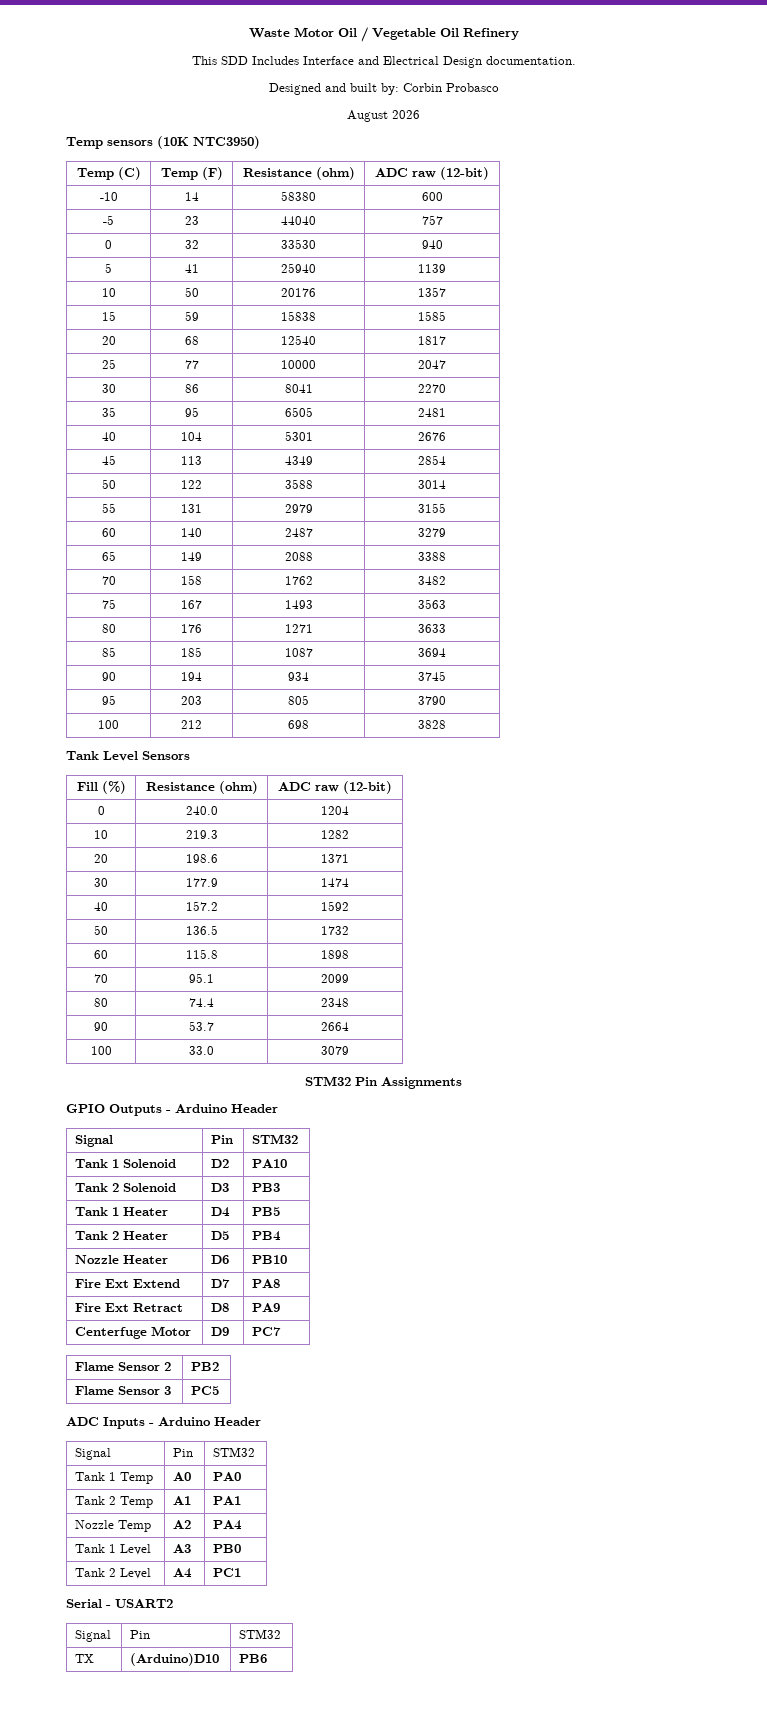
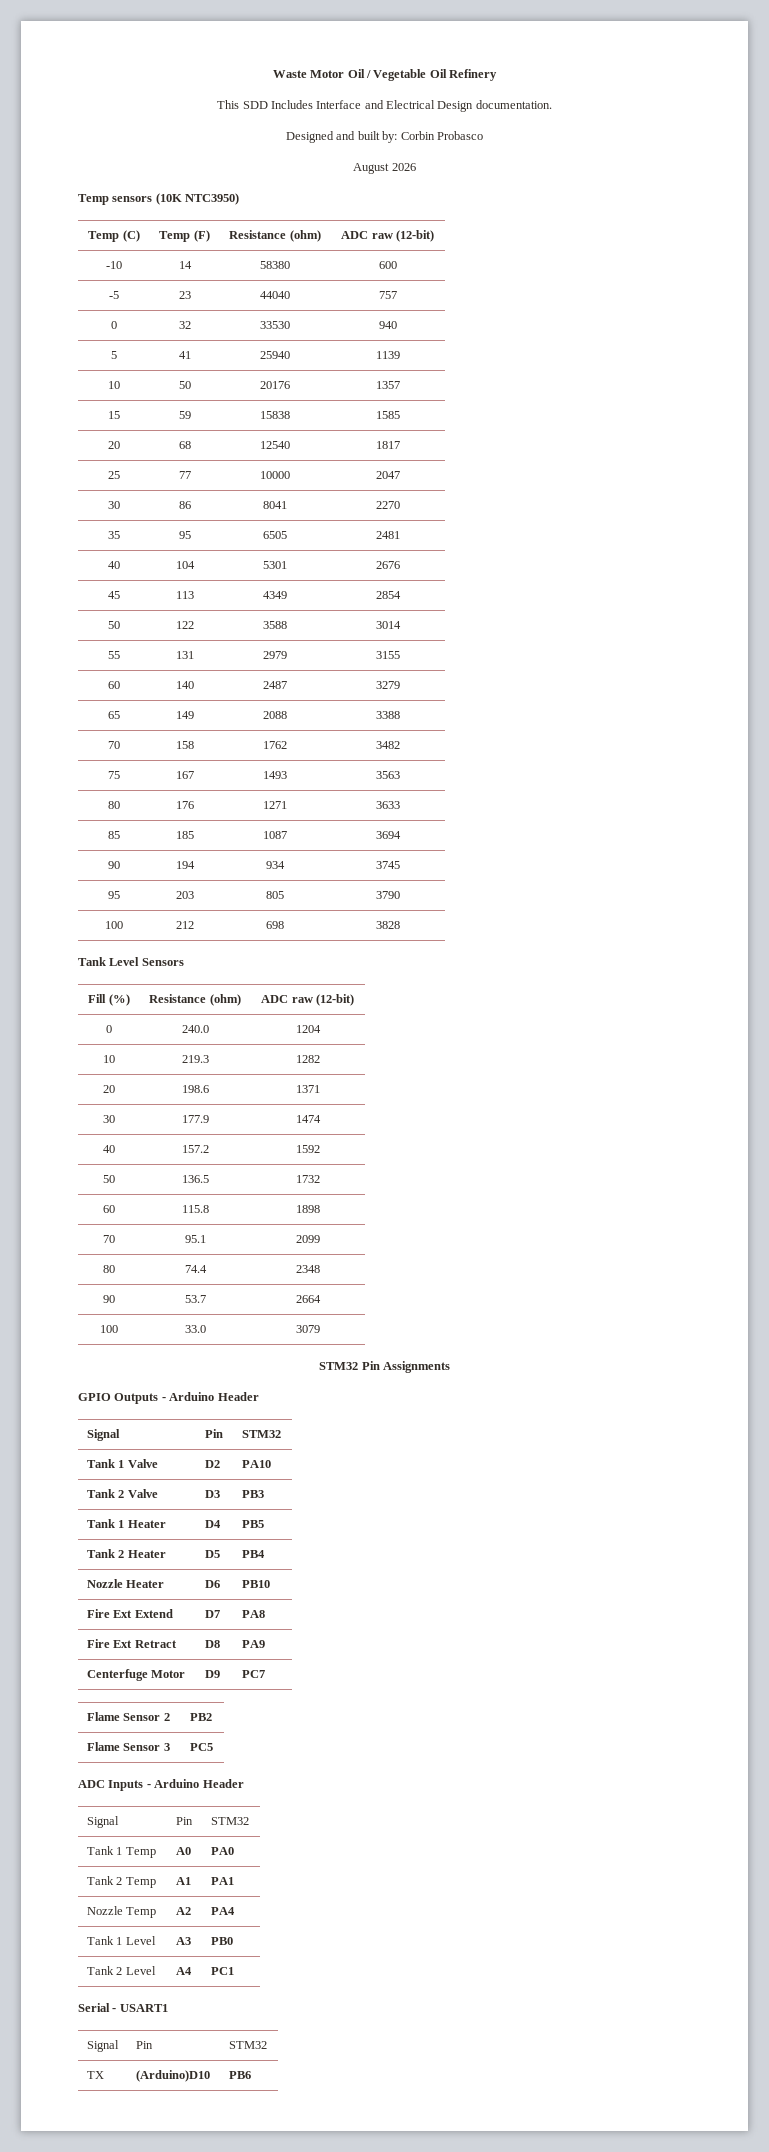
- Tank 1 Solenoid | D2 | PA10
+ Tank 1 Valve | D2 | PA10
- Tank 2 Solenoid | D3 | PB3
+ Tank 2 Valve | D3 | PB3
- Serial - USART2
+ Serial - USART1

